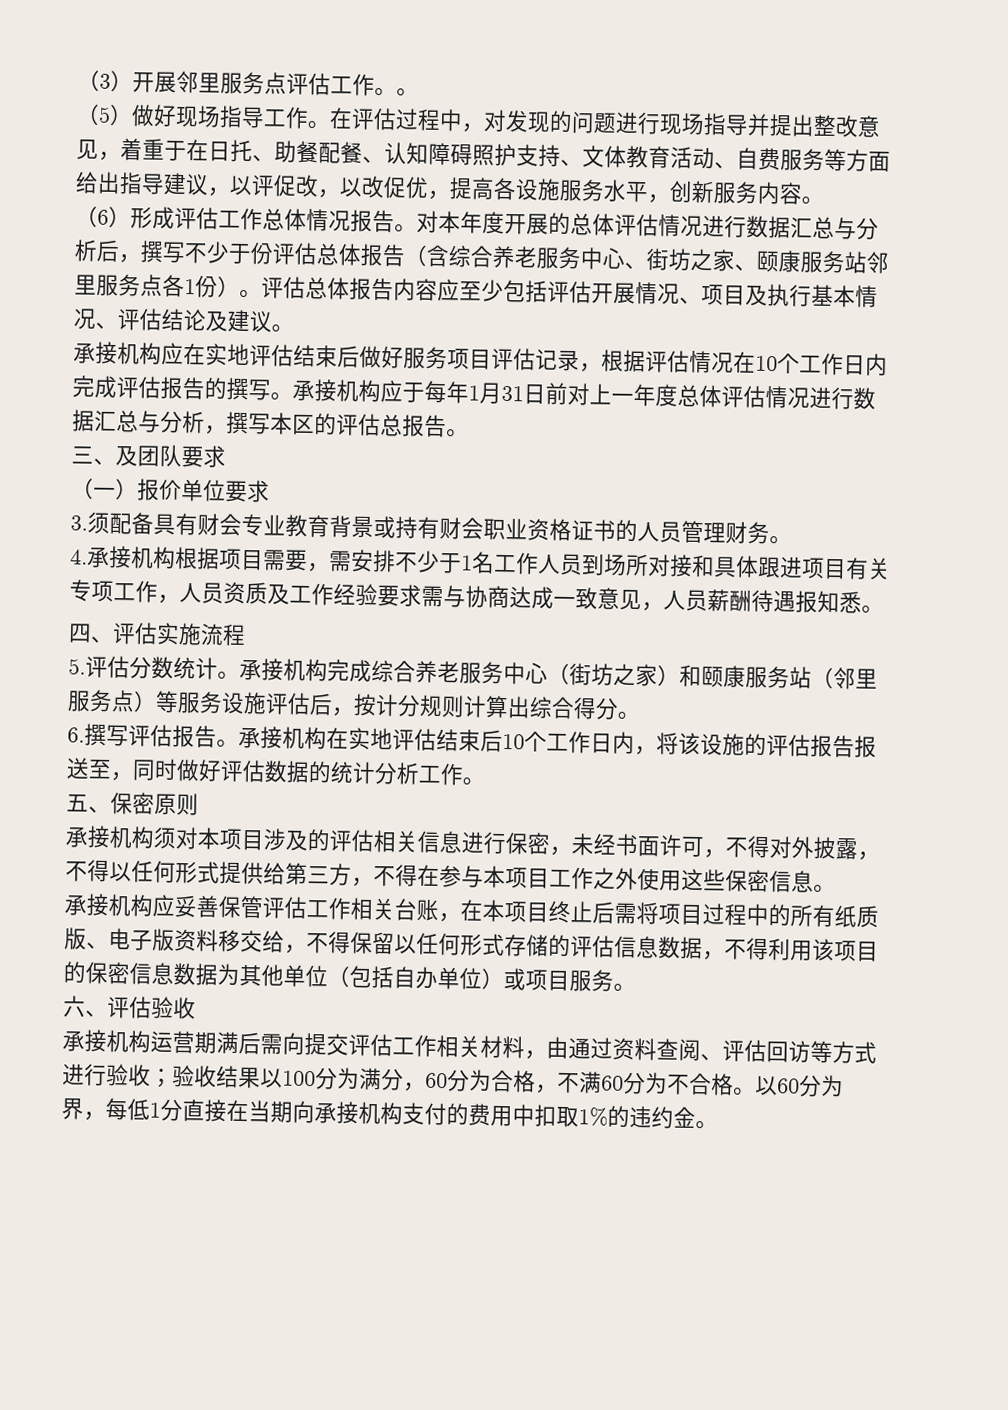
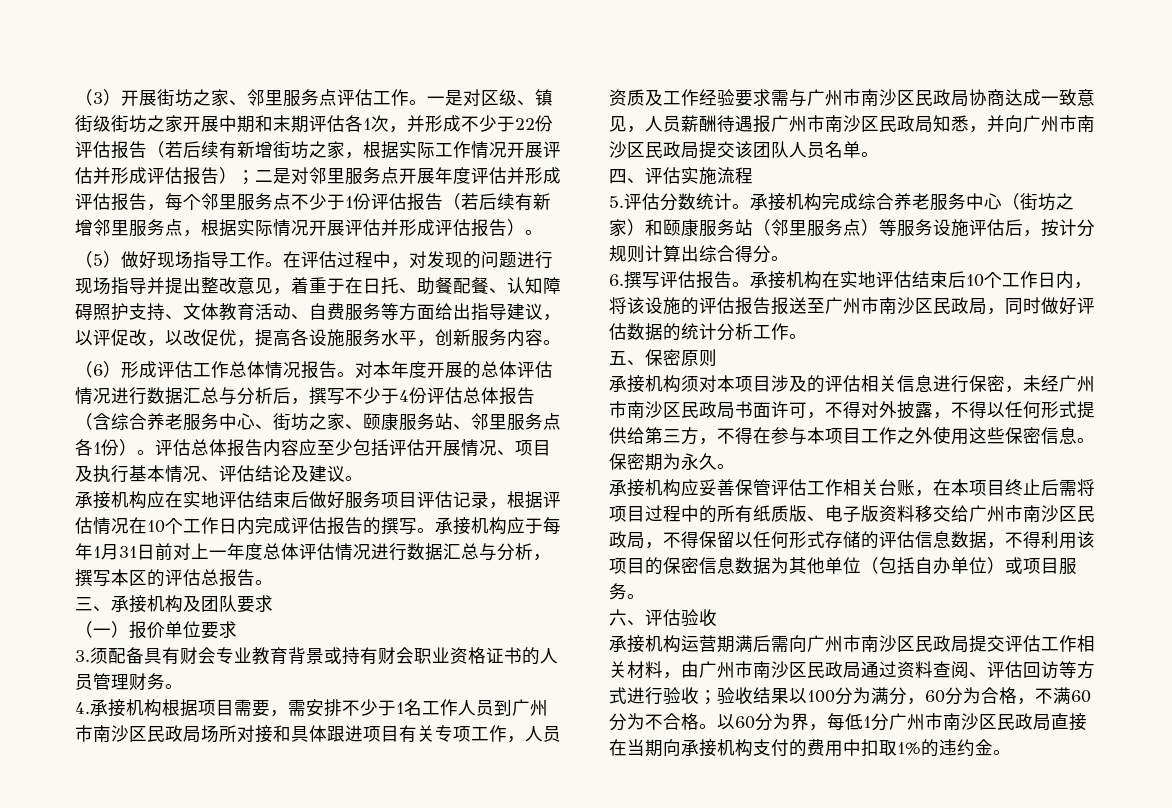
- （3）开展邻里服务点评估工作。。
+ （3）开展街坊之家、邻里服务点评估工作。一是对区级、镇街级街坊之家开展中期和末期评估各1次，并形成不少于22份评估报告（若后续有新增街坊之家，根据实际工作情况开展评估并形成评估报告）；二是对邻里服务点开展年度评估并形成评估报告，每个邻里服务点不少于1份评估报告（若后续有新增邻里服务点，根据实际情况开展评估并形成评估报告）。
- 对本年度开展的总体评估情况进行数据汇总与分析后，撰写不少于份评估总体报告（含综合养老服务中心、街坊之家、颐康服务站邻里服务点各1份）。
+ 对本年度开展的总体评估情况进行数据汇总与分析后，撰写不少于4份评估总体报告（含综合养老服务中心、街坊之家、颐康服务站、邻里服务点各1份）。
- 三、及团队要求
+ 三、承接机构及团队要求
- 4.承接机构根据项目需要，需安排不少于1名工作人员到场所对接和具体跟进项目有关专项工作，人员资质及工作经验要求需与协商达成一致意见，人员薪酬待遇报知悉。
+ 4.承接机构根据项目需要，需安排不少于1名工作人员到广州市南沙区民政局场所对接和具体跟进项目有关专项工作，人员资质及工作经验要求需与广州市南沙区民政局协商达成一致意见，人员薪酬待遇报广州市南沙区民政局知悉，并向广州市南沙区民政局提交该团队人员名单。
- 承接机构在实地评估结束后10个工作日内，将该设施的评估报告报送至，同时做好评估数据的统计分析工作。
+ 承接机构在实地评估结束后10个工作日内，将该设施的评估报告报送至广州市南沙区民政局，同时做好评估数据的统计分析工作。
- 承接机构须对本项目涉及的评估相关信息进行保密，未经书面许可，不得对外披露，不得以任何形式提供给第三方，不得在参与本项目工作之外使用这些保密信息。
+ 承接机构须对本项目涉及的评估相关信息进行保密，未经广州市南沙区民政局书面许可，不得对外披露，不得以任何形式提供给第三方，不得在参与本项目工作之外使用这些保密信息。保密期为永久。
- 承接机构应妥善保管评估工作相关台账，在本项目终止后需将项目过程中的所有纸质版、电子版资料移交给，不得保留以任何形式存储的评估信息数据，不得利用该项目的保密信息数据为其他单位（包括自办单位）或项目服务。
+ 承接机构应妥善保管评估工作相关台账，在本项目终止后需将项目过程中的所有纸质版、电子版资料移交给广州市南沙区民政局，不得保留以任何形式存储的评估信息数据，不得利用该项目的保密信息数据为其他单位（包括自办单位）或项目服务。
- 承接机构运营期满后需向提交评估工作相关材料，由通过资料查阅、评估回访等方式进行验收；验收结果以100分为满分，60分为合格，不满60分为不合格。
+ 承接机构运营期满后需向广州市南沙区民政局提交评估工作相关材料，由广州市南沙区民政局通过资料查阅、评估回访等方式进行验收；验收结果以100分为满分，60分为合格，不满60分为不合格。
- 以60分为界，每低1分直接在当期向承接机构支付的费用中扣取1%的违约金。
+ 以60分为界，每低1分广州市南沙区民政局直接在当期向承接机构支付的费用中扣取1%的违约金。

